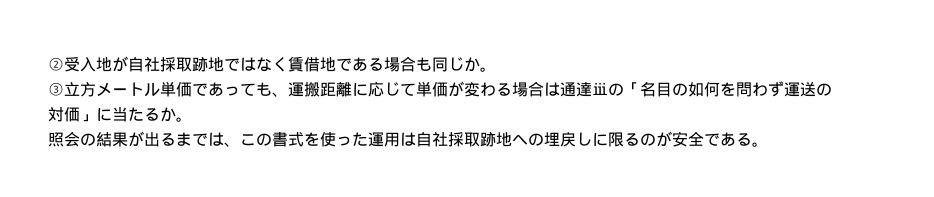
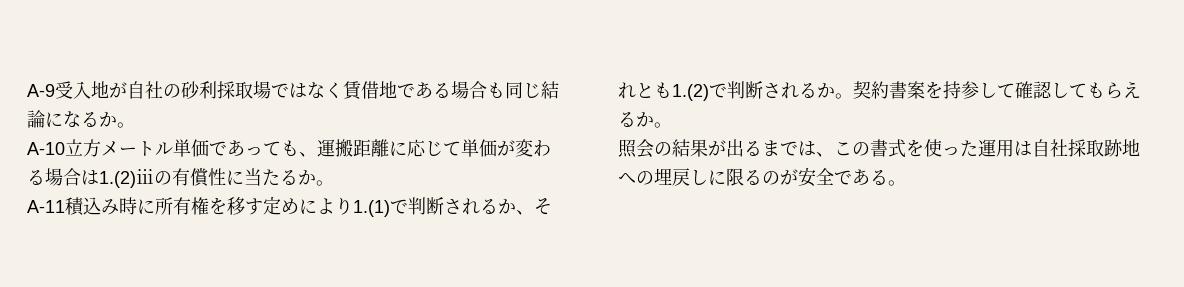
- ②受入地が自社採取跡地ではなく賃借地である場合も同じか。
- ③立方メートル単価であっても、運搬距離に応じて単価が変わる場合は通達ⅲの「名目の如何を問わず運送の対価」に当たるか。
+ A-9受入地が自社の砂利採取場ではなく賃借地である場合も同じ結論になるか。
+ A-10立方メートル単価であっても、運搬距離に応じて単価が変わる場合は1.(2)ⅲの有償性に当たるか。
+ A-11積込み時に所有権を移す定めにより1.(1)で判断されるか、それとも1.(2)で判断されるか。契約書案を持参して確認してもらえるか。

